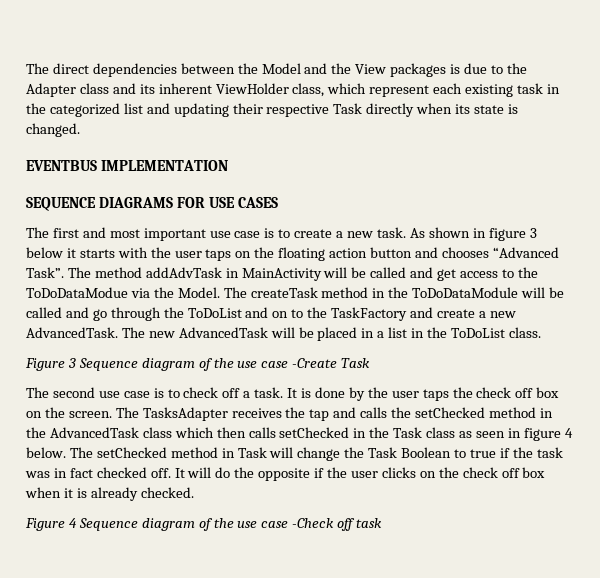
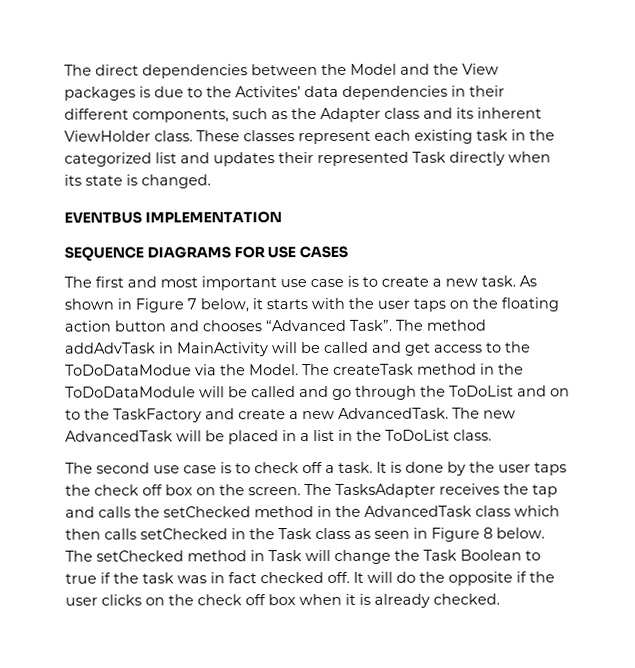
- The direct dependencies between the Model and the View packages is due to the Adapter class and its inherent ViewHolder class, which represent each existing task in the categorized list and updating their respective Task directly when its state is changed.
+ The direct dependencies between the Model and the View packages is due to the Activites’ data dependencies in their different components, such as the Adapter class and its inherent ViewHolder class. These classes represent each existing task in the categorized list and updates their represented Task directly when its state is changed.
- As shown in figure 3 below it starts with the user taps on the floating action button and chooses “Advanced Task”.
+ As shown in Figure 7 below, it starts with the user taps on the floating action button and chooses “Advanced Task”.
- Figure 3 Sequence diagram of the use case -Create Task
- The TasksAdapter receives the tap and calls the setChecked method in the AdvancedTask class which then calls setChecked in the Task class as seen in figure 4 below.
+ The TasksAdapter receives the tap and calls the setChecked method in the AdvancedTask class which then calls setChecked in the Task class as seen in Figure 8 below.
- Figure 4 Sequence diagram of the use case -Check off task

